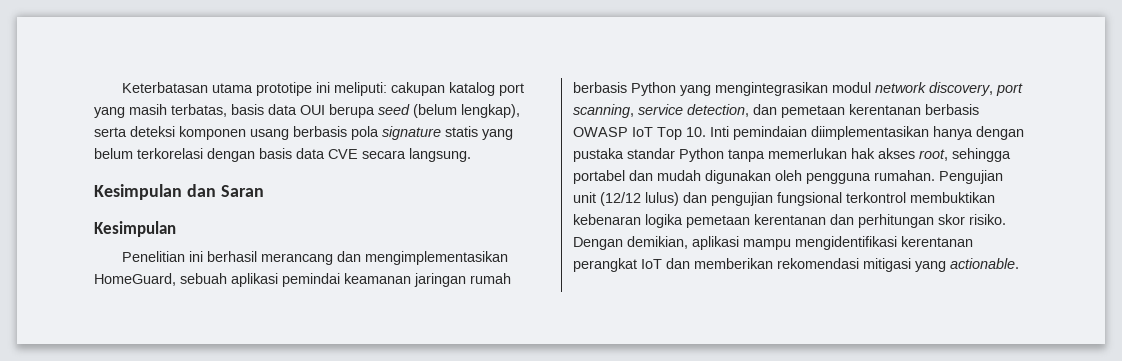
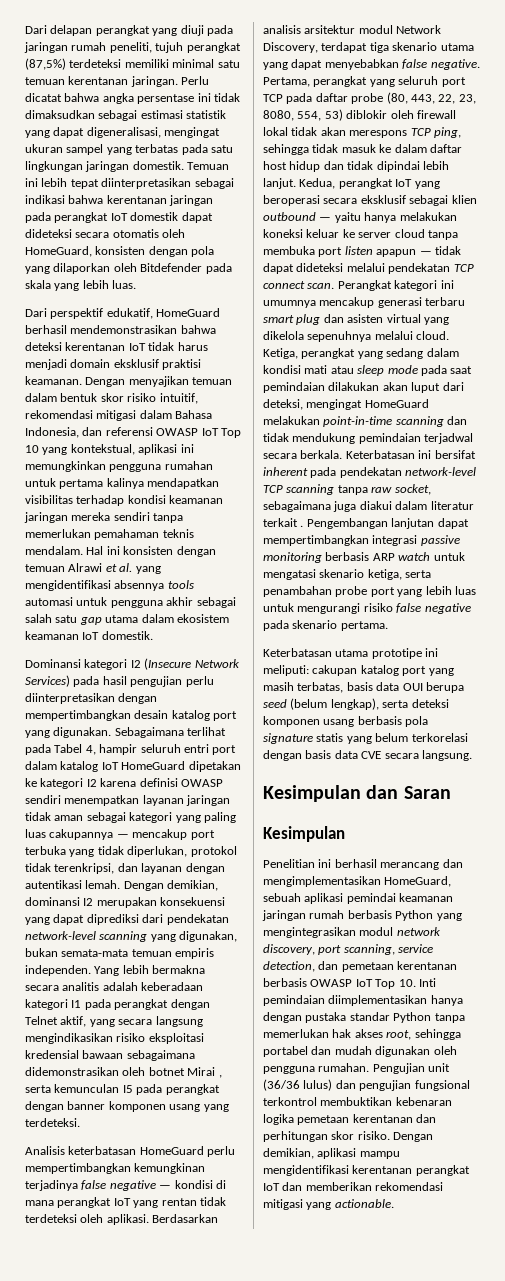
+ Dari delapan perangkat yang diuji pada jaringan rumah peneliti, tujuh perangkat (87,5%) terdeteksi memiliki minimal satu temuan kerentanan jaringan. Perlu dicatat bahwa angka persentase ini tidak dimaksudkan sebagai estimasi statistik yang dapat digeneralisasi, mengingat ukuran sampel yang terbatas pada satu lingkungan jaringan domestik. Temuan ini lebih tepat diinterpretasikan sebagai indikasi bahwa kerentanan jaringan pada perangkat IoT domestik dapat dideteksi secara otomatis oleh HomeGuard, konsisten dengan pola yang dilaporkan oleh Bitdefender pada skala yang lebih luas.
+ Dari perspektif edukatif, HomeGuard berhasil mendemonstrasikan bahwa deteksi kerentanan IoT tidak harus menjadi domain eksklusif praktisi keamanan. Dengan menyajikan temuan dalam bentuk skor risiko intuitif, rekomendasi mitigasi dalam Bahasa Indonesia, dan referensi OWASP IoT Top 10 yang kontekstual, aplikasi ini memungkinkan pengguna rumahan untuk pertama kalinya mendapatkan visibilitas terhadap kondisi keamanan jaringan mereka sendiri tanpa memerlukan pemahaman teknis mendalam. Hal ini konsisten dengan temuan Alrawi et al. yang mengidentifikasi absennya tools automasi untuk pengguna akhir sebagai salah satu gap utama dalam ekosistem keamanan IoT domestik.
+ Dominansi kategori I2 (Insecure Network Services) pada hasil pengujian perlu diinterpretasikan dengan mempertimbangkan desain katalog port yang digunakan. Sebagaimana terlihat pada Tabel 4, hampir seluruh entri port dalam katalog IoT HomeGuard dipetakan ke kategori I2 karena definisi OWASP sendiri menempatkan layanan jaringan tidak aman sebagai kategori yang paling luas cakupannya — mencakup port terbuka yang tidak diperlukan, protokol tidak terenkripsi, dan layanan dengan autentikasi lemah. Dengan demikian, dominansi I2 merupakan konsekuensi yang dapat diprediksi dari pendekatan network-level scanning yang digunakan, bukan semata-mata temuan empiris independen. Yang lebih bermakna secara analitis adalah keberadaan kategori I1 pada perangkat dengan Telnet aktif, yang secara langsung mengindikasikan risiko eksploitasi kredensial bawaan sebagaimana didemonstrasikan oleh botnet Mirai , serta kemunculan I5 pada perangkat dengan banner komponen usang yang terdeteksi.
+ Analisis keterbatasan HomeGuard perlu mempertimbangkan kemungkinan terjadinya false negative — kondisi di mana perangkat IoT yang rentan tidak terdeteksi oleh aplikasi. Berdasarkan analisis arsitektur modul Network Discovery, terdapat tiga skenario utama yang dapat menyebabkan false negative. Pertama, perangkat yang seluruh port TCP pada daftar probe (80, 443, 22, 23, 8080, 554, 53) diblokir oleh firewall lokal tidak akan merespons TCP ping, sehingga tidak masuk ke dalam daftar host hidup dan tidak dipindai lebih lanjut. Kedua, perangkat IoT yang beroperasi secara eksklusif sebagai klien outbound — yaitu hanya melakukan koneksi keluar ke server cloud tanpa membuka port listen apapun — tidak dapat dideteksi melalui pendekatan TCP connect scan. Perangkat kategori ini umumnya mencakup generasi terbaru smart plug dan asisten virtual yang dikelola sepenuhnya melalui cloud. Ketiga, perangkat yang sedang dalam kondisi mati atau sleep mode pada saat pemindaian dilakukan akan luput dari deteksi, mengingat HomeGuard melakukan point-in-time scanning dan tidak mendukung pemindaian terjadwal secara berkala. Keterbatasan ini bersifat inherent pada pendekatan network-level TCP scanning tanpa raw socket, sebagaimana juga diakui dalam literatur terkait . Pengembangan lanjutan dapat mempertimbangkan integrasi passive monitoring berbasis ARP watch untuk mengatasi skenario ketiga, serta penambahan probe port yang lebih luas untuk mengurangi risiko false negative pada skenario pertama.
- Pengujian unit (12/12 lulus) dan pengujian fungsional terkontrol membuktikan kebenaran logika pemetaan kerentanan dan perhitungan skor risiko.
+ Pengujian unit (36/36 lulus) dan pengujian fungsional terkontrol membuktikan kebenaran logika pemetaan kerentanan dan perhitungan skor risiko.

